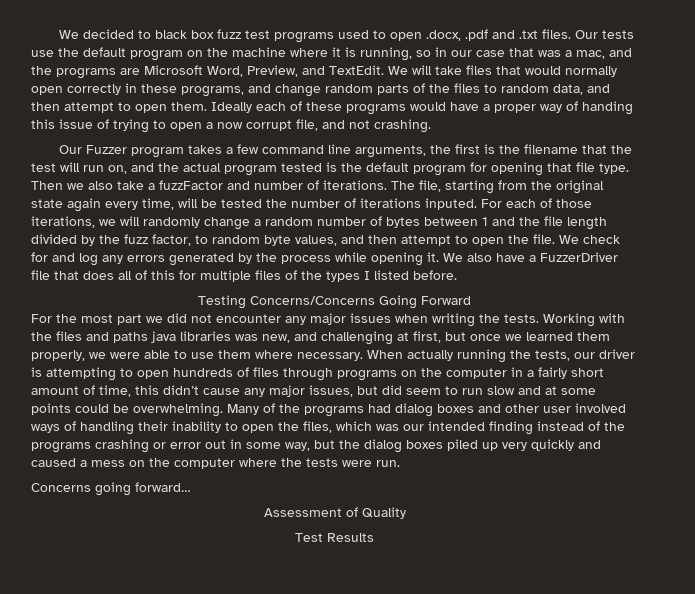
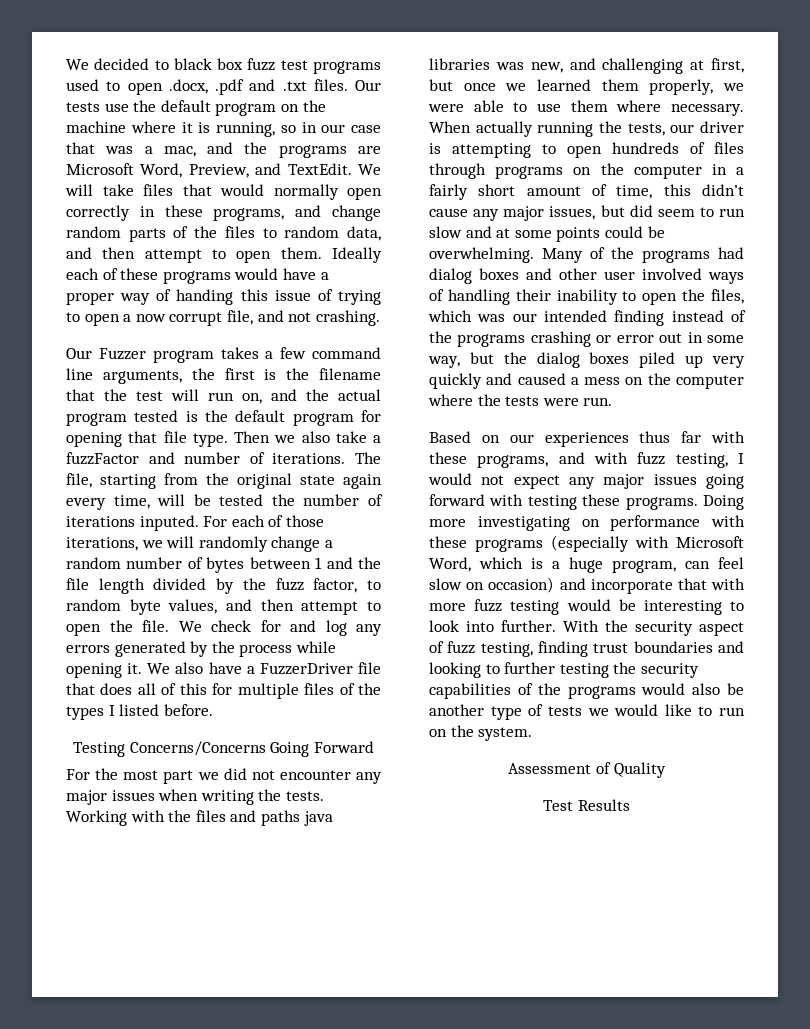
- Concerns going forward…
+ Based on our experiences thus far with these programs, and with fuzz testing, I would not expect any major issues going forward with testing these programs. Doing more investigating on performance with these programs (especially with Microsoft Word, which is a huge program, can feel slow on occasion) and incorporate that with more fuzz testing would be interesting to look into further. With the security aspect of fuzz testing, finding trust boundaries and looking to further testing the security capabilities of the programs would also be another type of tests we would like to run on the system.

